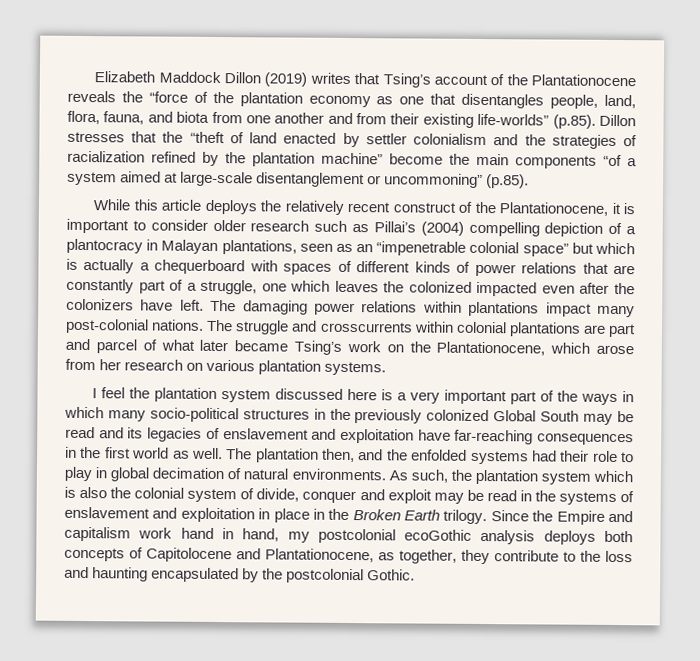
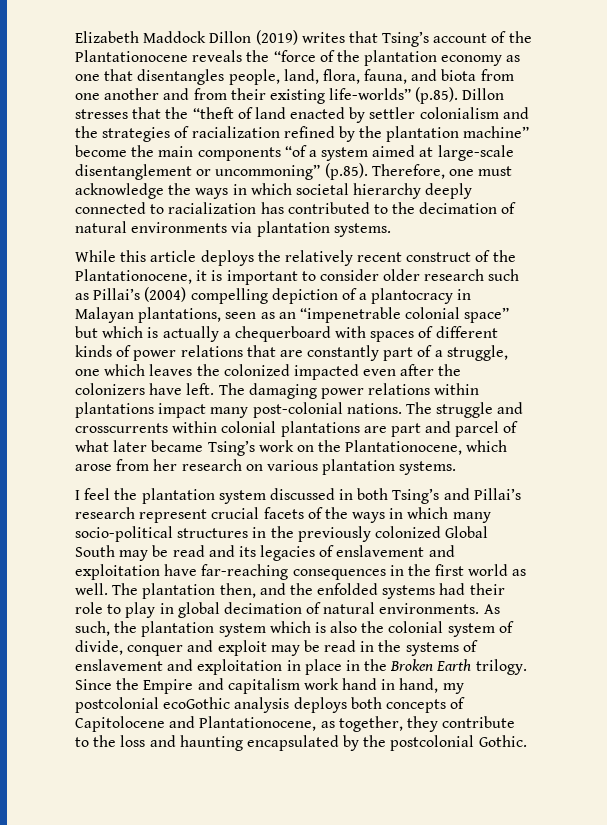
- Elizabeth Maddock Dillon (2019) writes that Tsing’s account of the Plantationocene reveals the “force of the plantation economy as one that disentangles people, land, flora, fauna, and biota from one another and from their existing life-worlds” (p.85). Dillon stresses that the “theft of land enacted by settler colonialism and the strategies of racialization refined by the plantation machine” become the main components “of a system aimed at large-scale disentanglement or uncommoning” (p.85).
+ Elizabeth Maddock Dillon (2019) writes that Tsing’s account of the Plantationocene reveals the “force of the plantation economy as one that disentangles people, land, flora, fauna, and biota from one another and from their existing life-worlds” (p.85). Dillon stresses that the “theft of land enacted by settler colonialism and the strategies of racialization refined by the plantation machine” become the main components “of a system aimed at large-scale disentanglement or uncommoning” (p.85). Therefore, one must acknowledge the ways in which societal hierarchy deeply connected to racialization has contributed to the decimation of natural environments via plantation systems.
- I feel the plantation system discussed here is a very important part of the ways in which many socio-political structures in the previously colonized Global South may be read and its legacies of enslavement and exploitation have far-reaching consequences in the first world as well.
+ I feel the plantation system discussed in both Tsing’s and Pillai’s research represent crucial facets of the ways in which many socio-political structures in the previously colonized Global South may be read and its legacies of enslavement and exploitation have far-reaching consequences in the first world as well.

